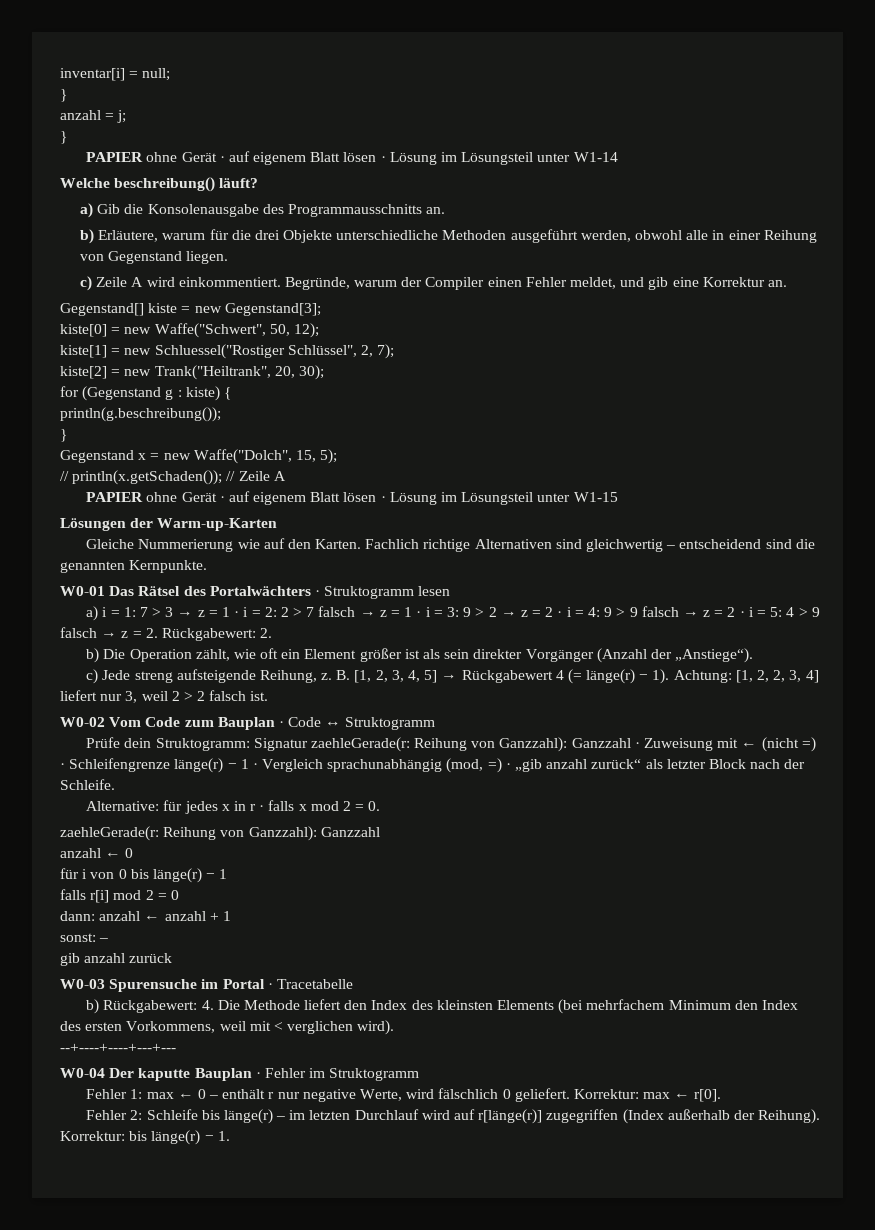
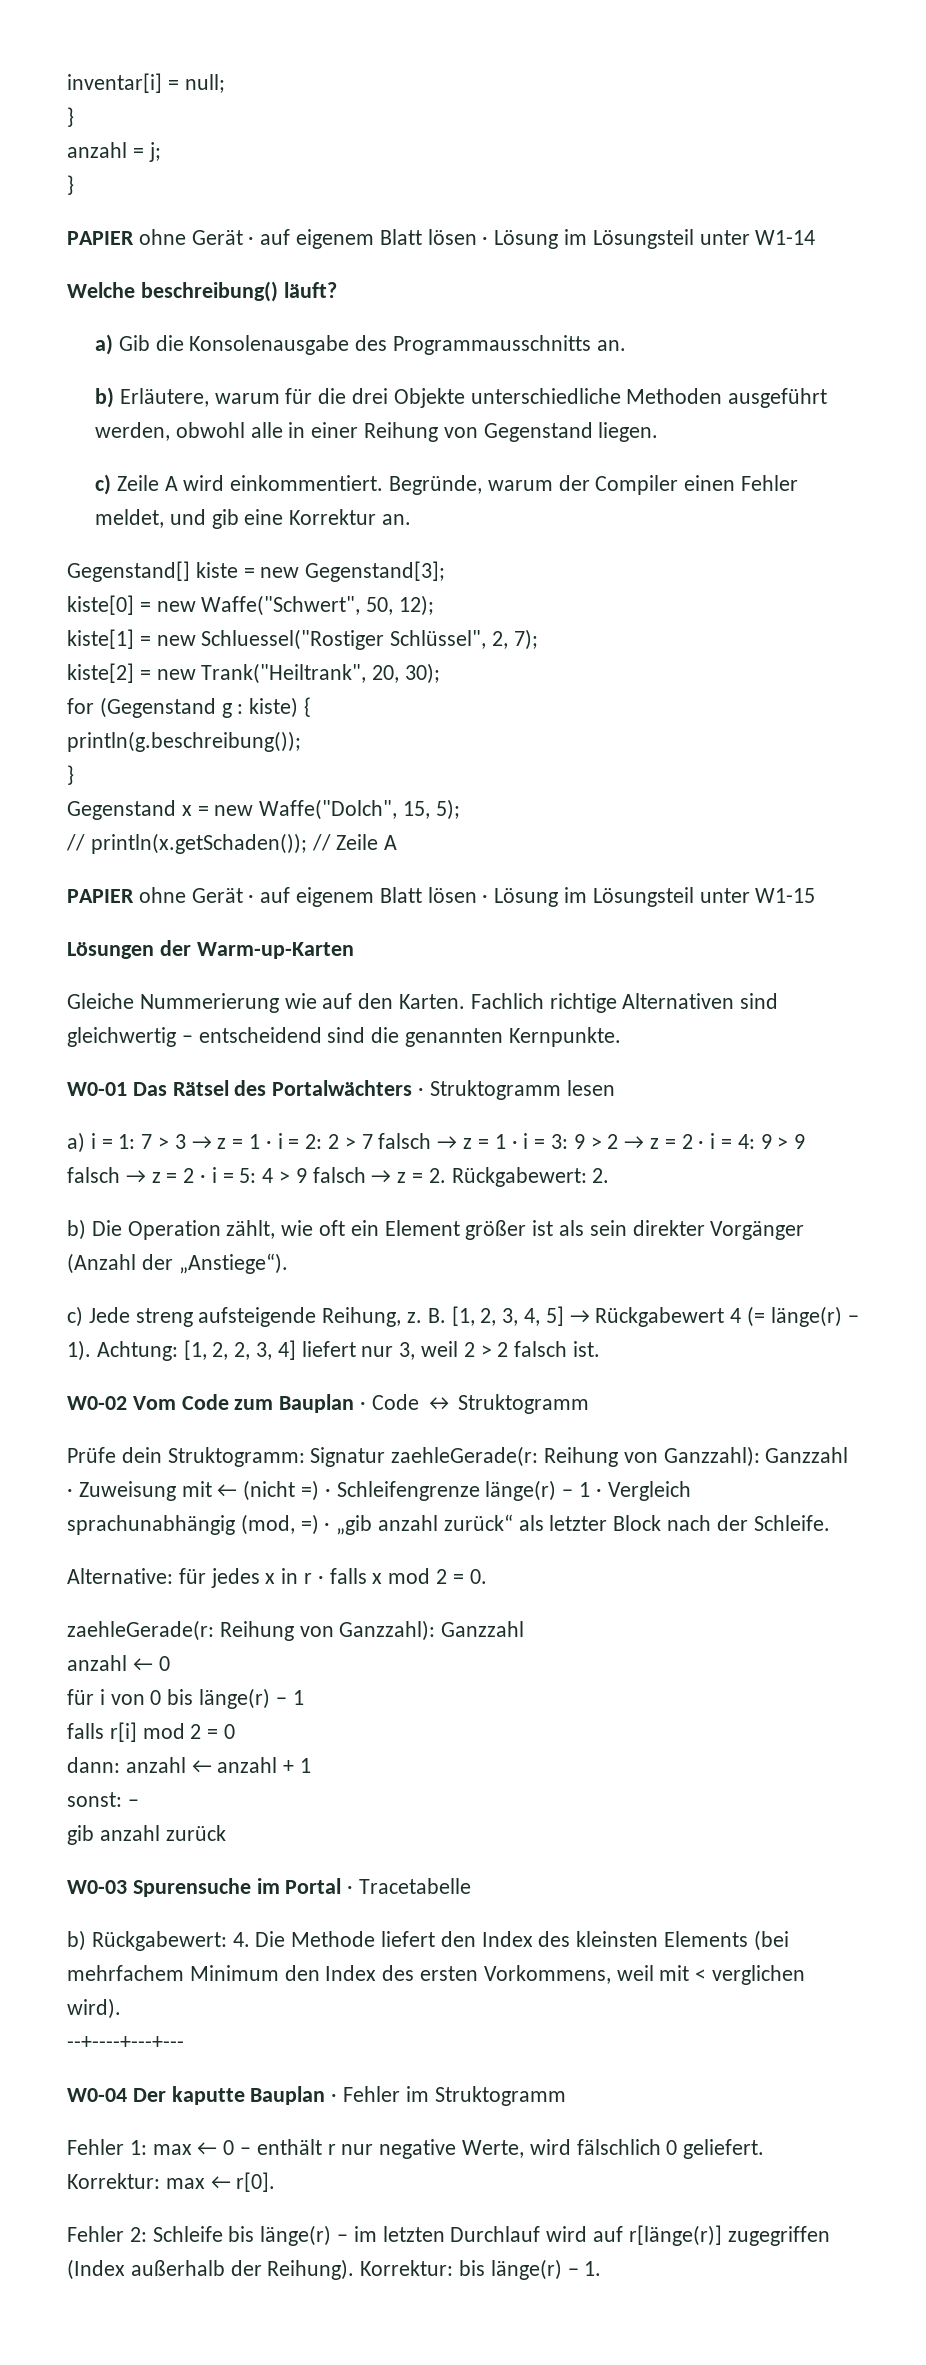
- --+----+----+---+---
+ --+----+---+---

